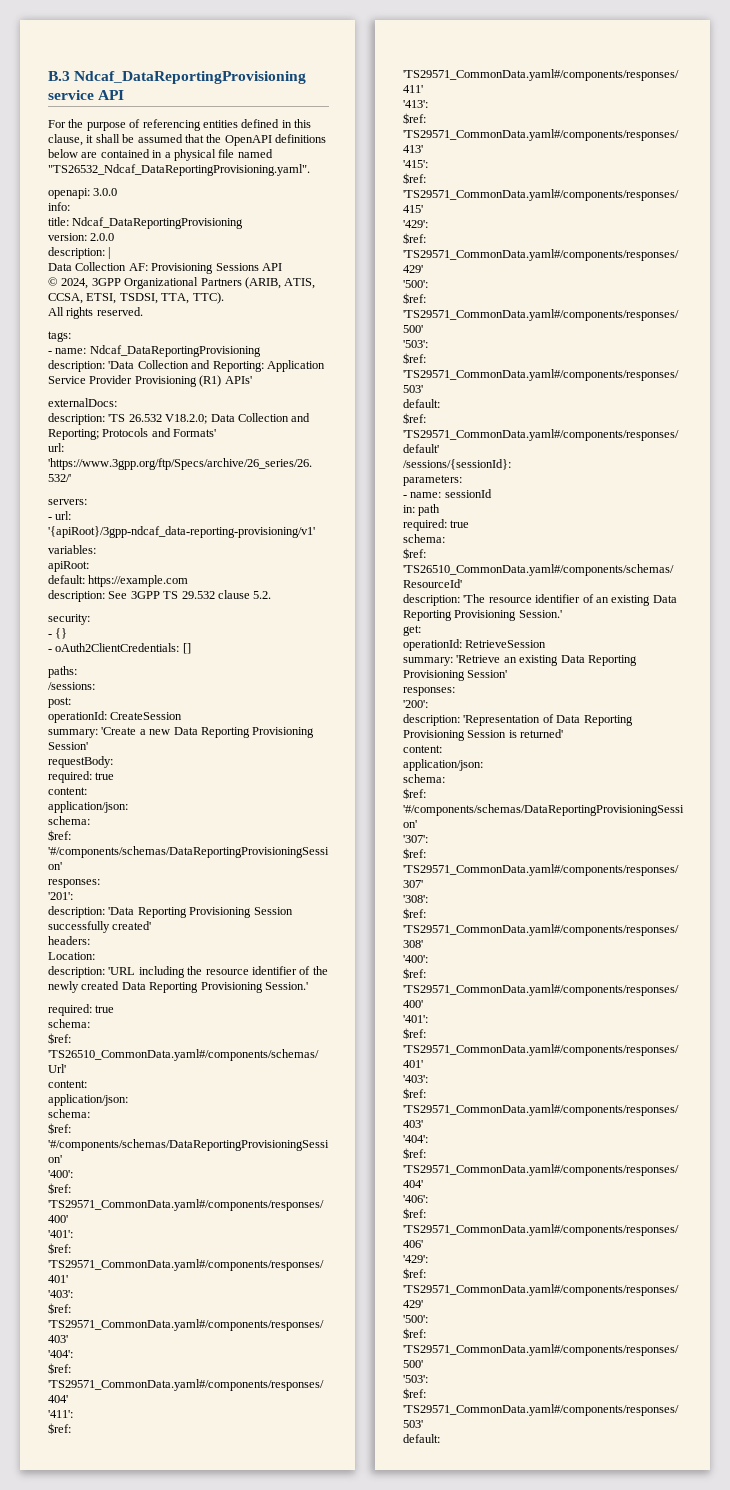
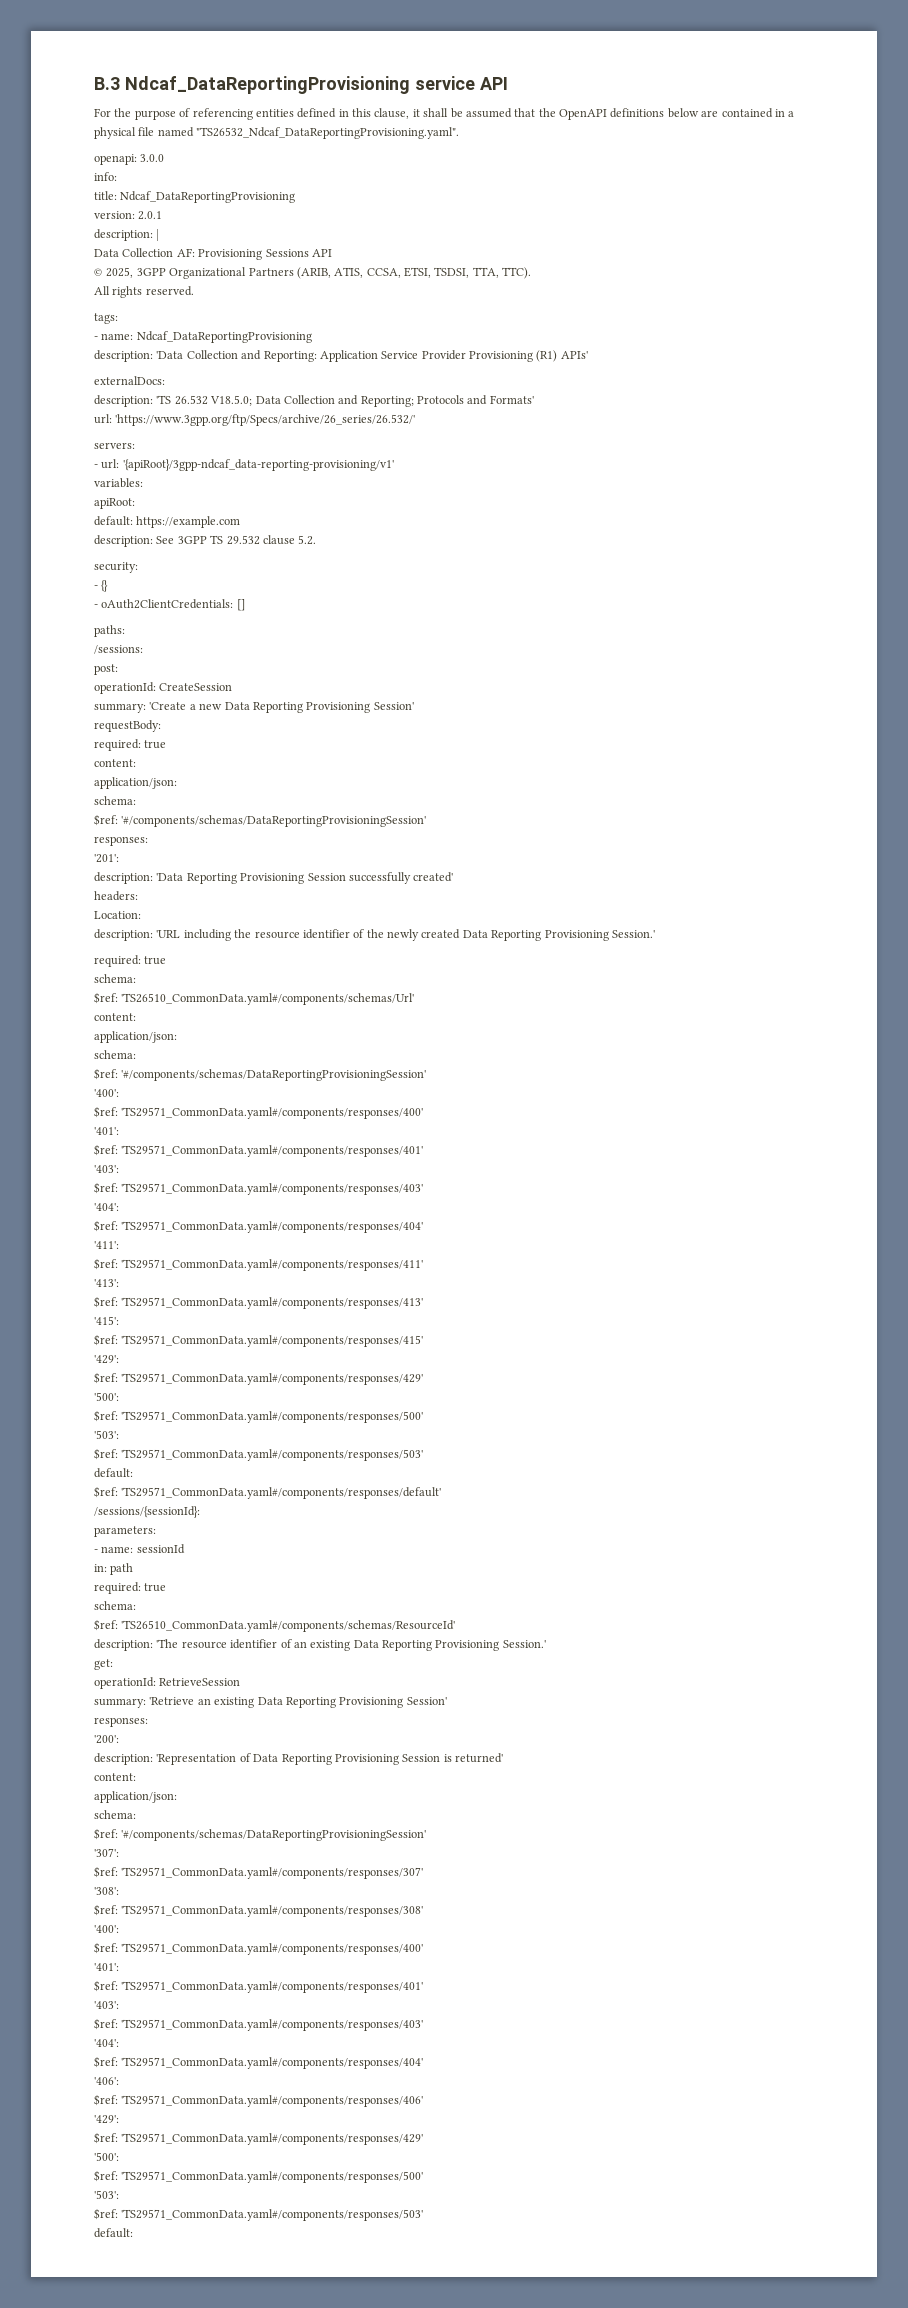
- version: 2.0.0
+ version: 2.0.1
- © 2024, 3GPP Organizational Partners (ARIB, ATIS, CCSA, ETSI, TSDSI, TTA, TTC).
+ © 2025, 3GPP Organizational Partners (ARIB, ATIS, CCSA, ETSI, TSDSI, TTA, TTC).
- description: 'TS 26.532 V18.2.0; Data Collection and Reporting; Protocols and Formats'
+ description: 'TS 26.532 V18.5.0; Data Collection and Reporting; Protocols and Formats'

